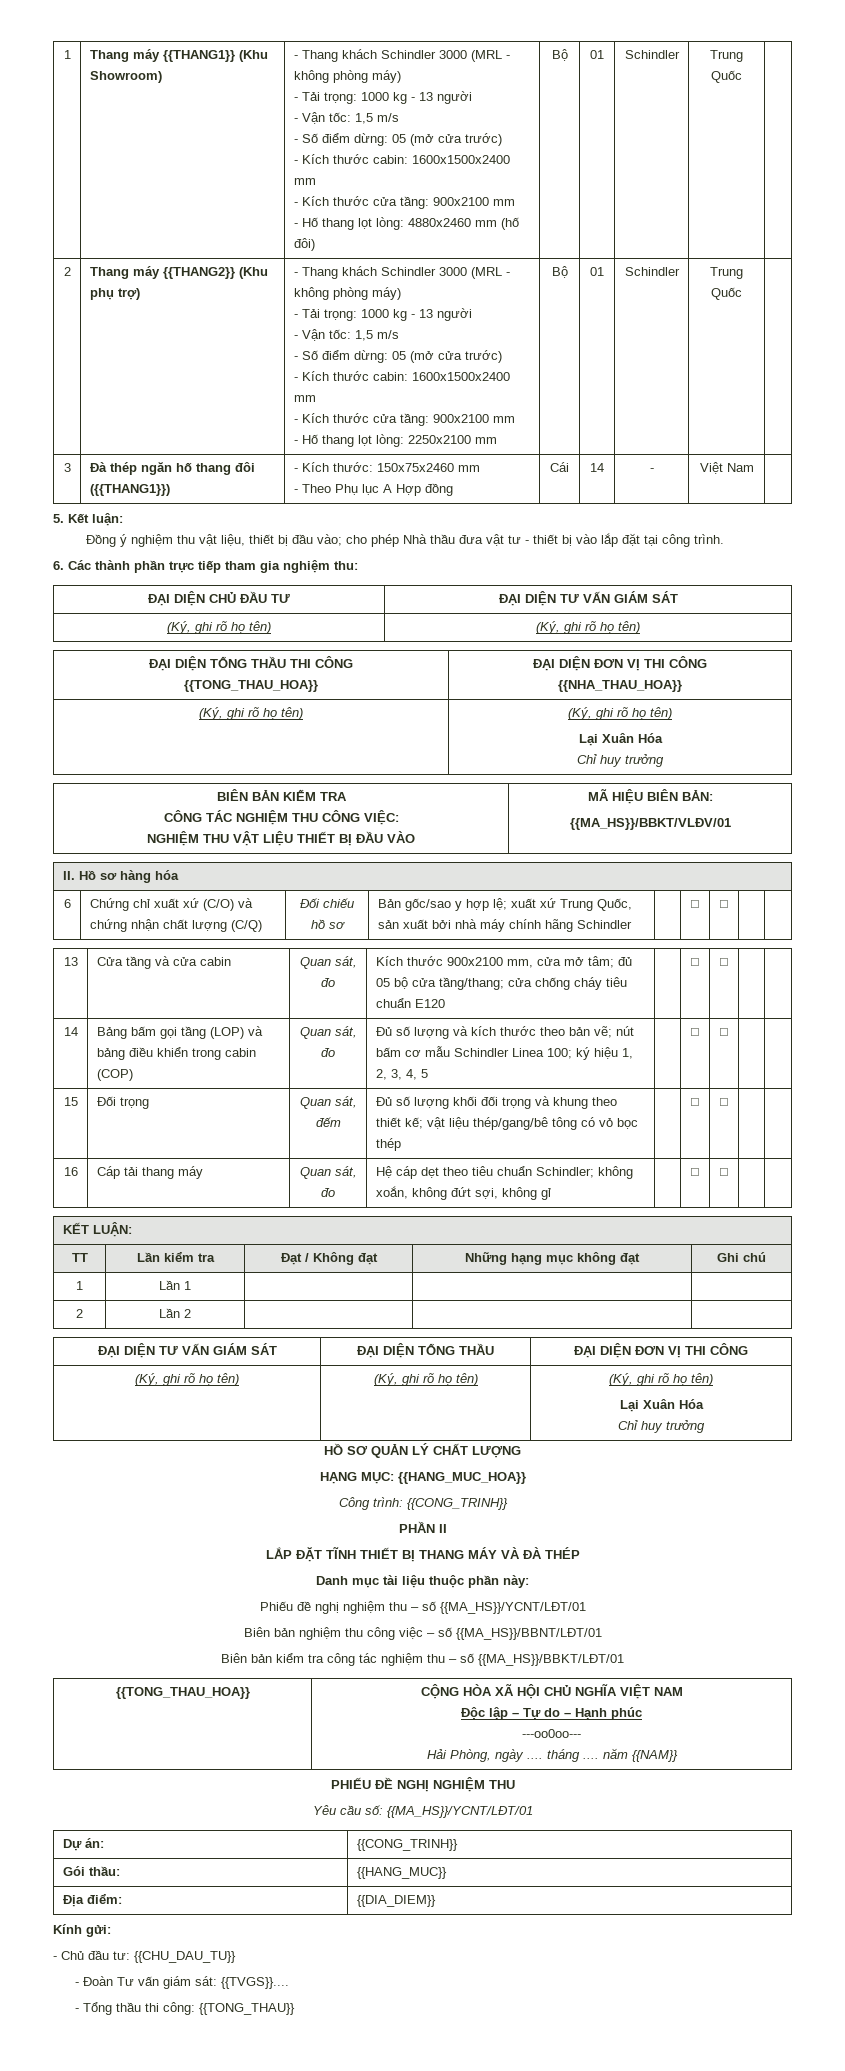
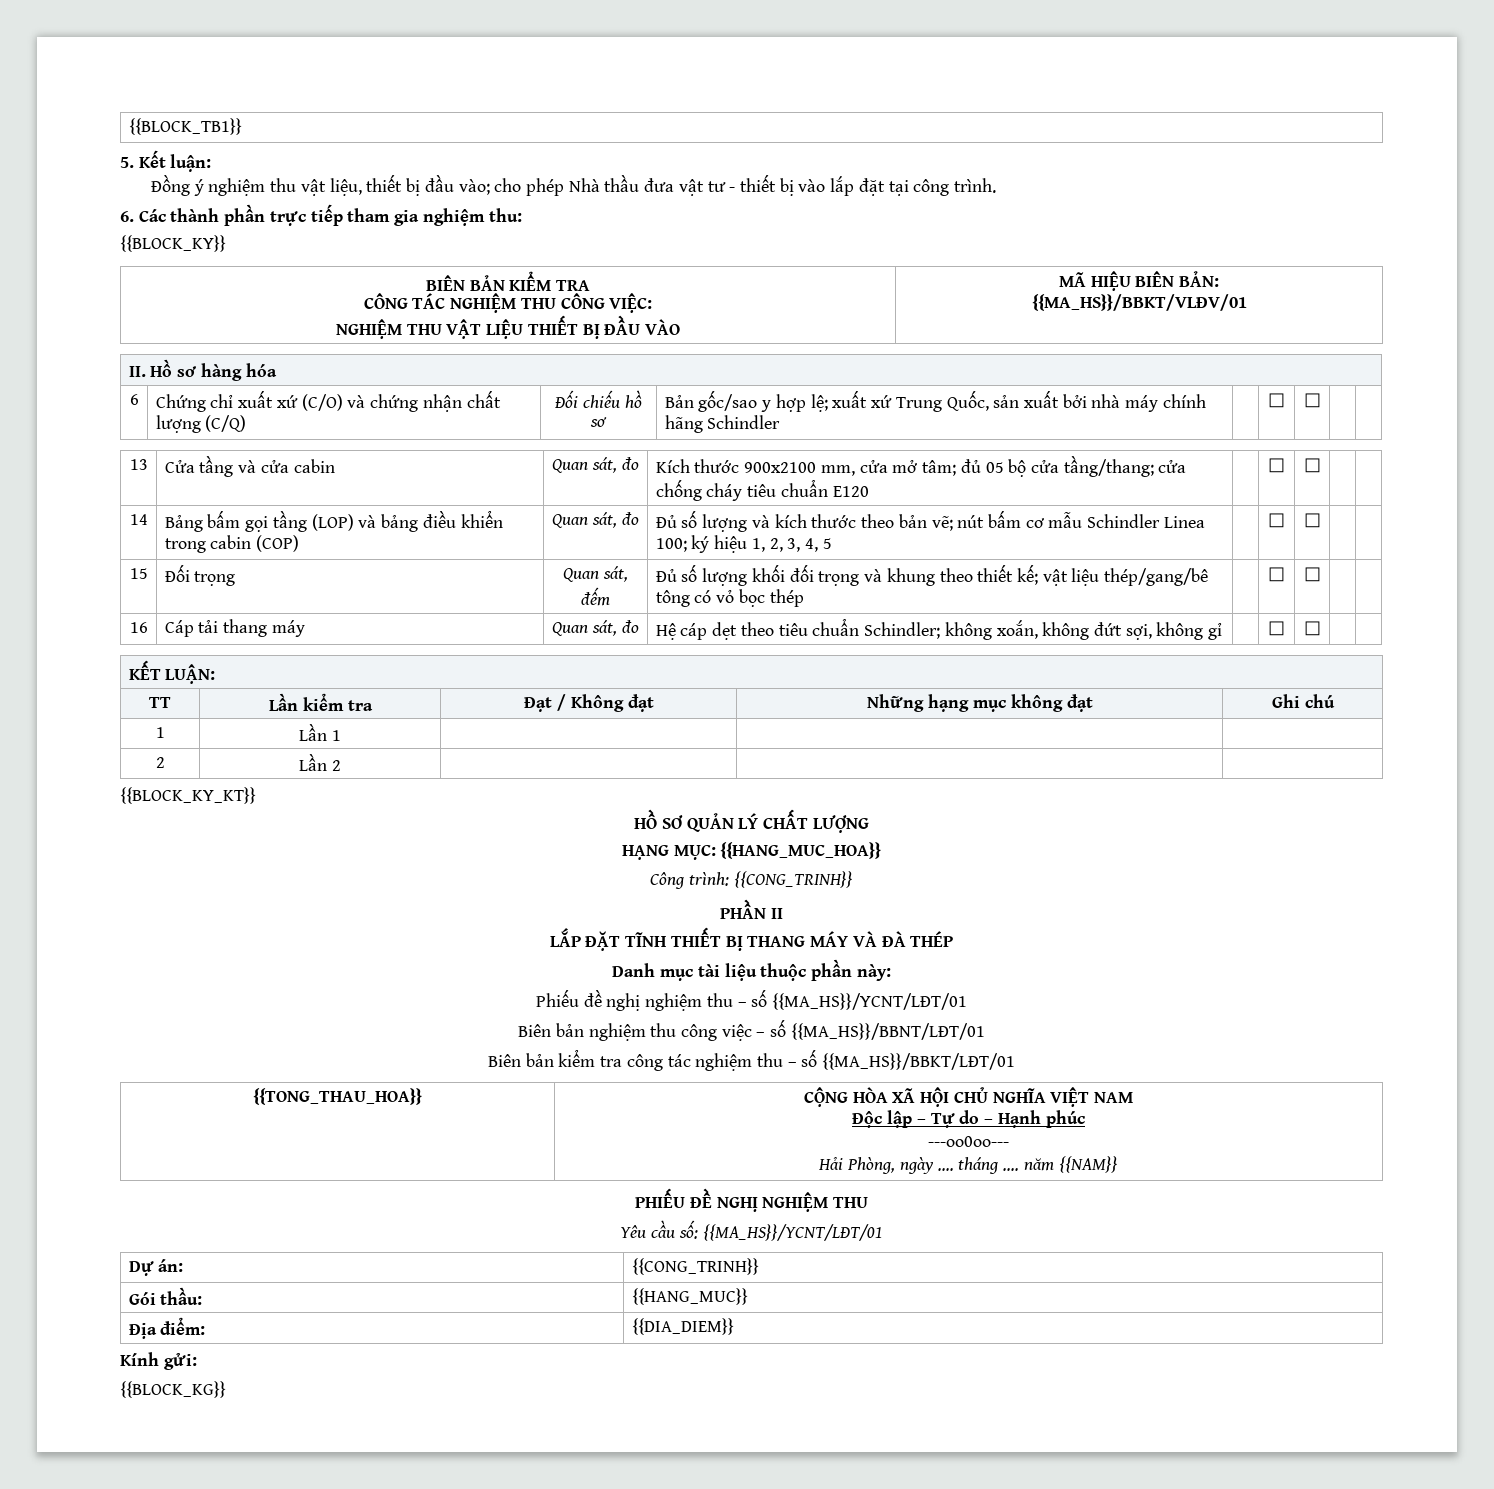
- 1 | Thang máy {{THANG1}} (Khu Showroom) | - Thang khách Schindler 3000 (MRL - không phòng máy)
- - Tải trọng: 1000 kg - 13 người
- - Vận tốc: 1,5 m/s
- - Số điểm dừng: 05 (mở cửa trước)
- - Kích thước cabin: 1600x1500x2400 mm
- - Kích thước cửa tầng: 900x2100 mm
- - Hố thang lọt lòng: 4880x2460 mm (hố đôi) | Bộ | 01 | Schindler | Trung Quốc |
- 2 | Thang máy {{THANG2}} (Khu phụ trợ) | - Thang khách Schindler 3000 (MRL - không phòng máy)
- - Tải trọng: 1000 kg - 13 người
- - Vận tốc: 1,5 m/s
- - Số điểm dừng: 05 (mở cửa trước)
- - Kích thước cabin: 1600x1500x2400 mm
- - Kích thước cửa tầng: 900x2100 mm
- - Hố thang lọt lòng: 2250x2100 mm | Bộ | 01 | Schindler | Trung Quốc |
- 3 | Đà thép ngăn hố thang đôi ({{THANG1}}) | - Kích thước: 150x75x2460 mm
- - Theo Phụ lục A Hợp đồng | Cái | 14 | - | Việt Nam |
+ {{BLOCK_TB1}}
- ĐẠI DIỆN CHỦ ĐẦU TƯ | ĐẠI DIỆN TƯ VẤN GIÁM SÁT
- (Ký, ghi rõ họ tên) | (Ký, ghi rõ họ tên)
- ĐẠI DIỆN TỔNG THẦU THI CÔNG
- {{TONG_THAU_HOA}} | ĐẠI DIỆN ĐƠN VỊ THI CÔNG
- {{NHA_THAU_HOA}}
- (Ký, ghi rõ họ tên) | (Ký, ghi rõ họ tên)
- Lại Xuân Hóa
- Chỉ huy trưởng
+ {{BLOCK_KY}}
- ĐẠI DIỆN TƯ VẤN GIÁM SÁT | ĐẠI DIỆN TỔNG THẦU | ĐẠI DIỆN ĐƠN VỊ THI CÔNG
- (Ký, ghi rõ họ tên) | (Ký, ghi rõ họ tên) | (Ký, ghi rõ họ tên)
- Lại Xuân Hóa
- Chỉ huy trưởng
+ {{BLOCK_KY_KT}}
- - Chủ đầu tư: {{CHU_DAU_TU}}
- - Đoàn Tư vấn giám sát: {{TVGS}}....
- - Tổng thầu thi công: {{TONG_THAU}}
+ {{BLOCK_KG}}

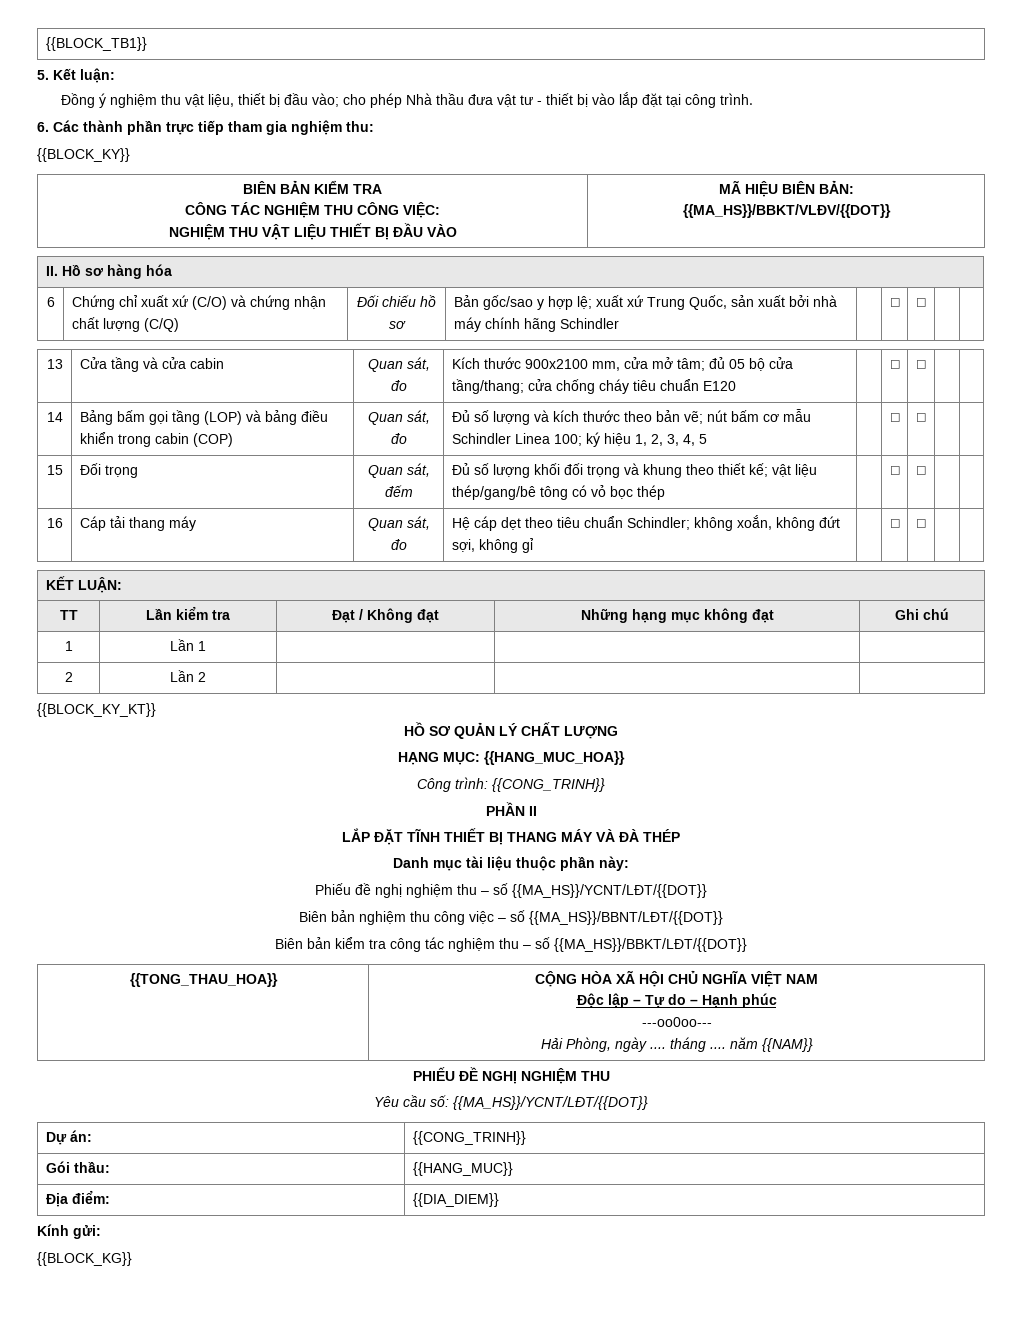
  BIÊN BẢN KIỂM TRA
  CÔNG TÁC NGHIỆM THU CÔNG VIỆC:
  NGHIỆM THU VẬT LIỆU THIẾT BỊ ĐẦU VÀO | MÃ HIỆU BIÊN BẢN:
- {{MA_HS}}/BBKT/VLĐV/01
+ {{MA_HS}}/BBKT/VLĐV/{{DOT}}
- Phiếu đề nghị nghiệm thu – số {{MA_HS}}/YCNT/LĐT/01
+ Phiếu đề nghị nghiệm thu – số {{MA_HS}}/YCNT/LĐT/{{DOT}}
- Biên bản nghiệm thu công việc – số {{MA_HS}}/BBNT/LĐT/01
+ Biên bản nghiệm thu công việc – số {{MA_HS}}/BBNT/LĐT/{{DOT}}
- Biên bản kiểm tra công tác nghiệm thu – số {{MA_HS}}/BBKT/LĐT/01
+ Biên bản kiểm tra công tác nghiệm thu – số {{MA_HS}}/BBKT/LĐT/{{DOT}}
- Yêu cầu số: {{MA_HS}}/YCNT/LĐT/01
+ Yêu cầu số: {{MA_HS}}/YCNT/LĐT/{{DOT}}

